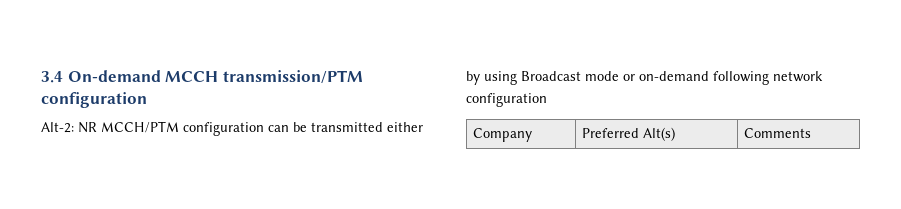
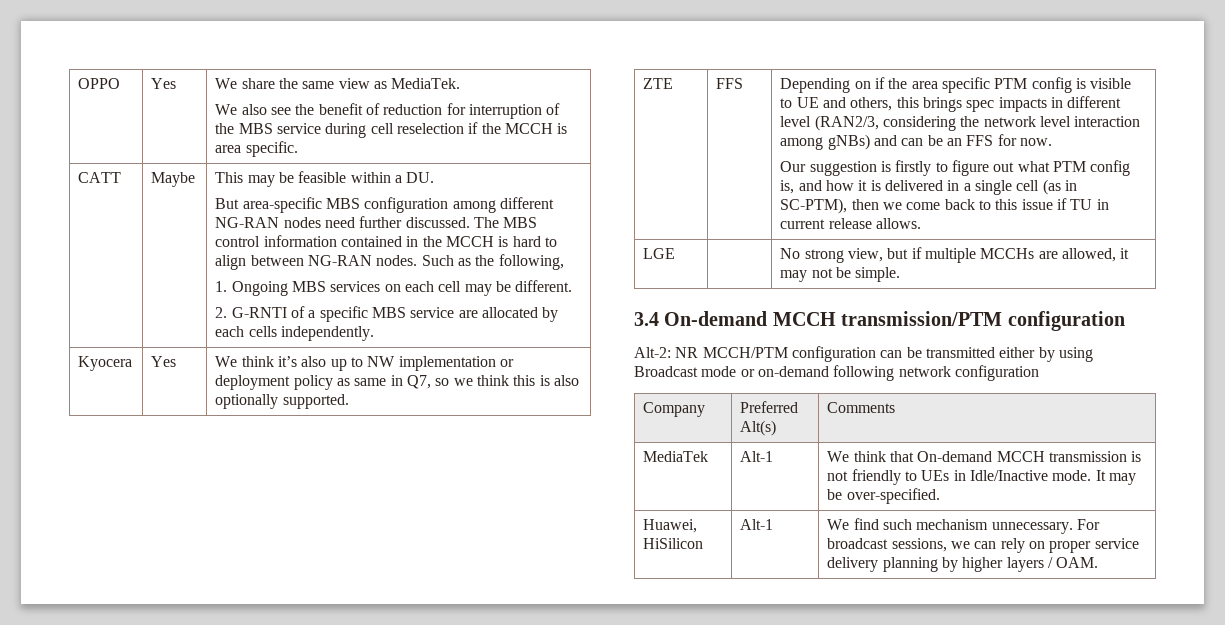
+ OPPO | Yes | We share the same view as MediaTek.
+ We also see the benefit of reduction for interruption of the MBS service during cell reselection if the MCCH is area specific.
+ CATT | Maybe | This may be feasible within a DU.
+ But area-specific MBS configuration among different NG-RAN nodes need further discussed. The MBS control information contained in the MCCH is hard to align between NG-RAN nodes. Such as the following,
+ 1. Ongoing MBS services on each cell may be different.
+ 2. G-RNTI of a specific MBS service are allocated by each cells independently.
+ Kyocera | Yes | We think it’s also up to NW implementation or deployment policy as same in Q7, so we think this is also optionally supported.
+ ZTE | FFS | Depending on if the area specific PTM config is visible to UE and others, this brings spec impacts in different level (RAN2/3, considering the network level interaction among gNBs) and can be an FFS for now.
+ Our suggestion is firstly to figure out what PTM config is, and how it is delivered in a single cell (as in SC-PTM), then we come back to this issue if TU in current release allows.
+ LGE | | No strong view, but if multiple MCCHs are allowed, it may not be simple.
+ MediaTek | Alt-1 | We think that On-demand MCCH transmission is not friendly to UEs in Idle/Inactive mode. It may be over-specified.
+ Huawei, HiSilicon | Alt-1 | We find such mechanism unnecessary. For broadcast sessions, we can rely on proper service delivery planning by higher layers / OAM.

